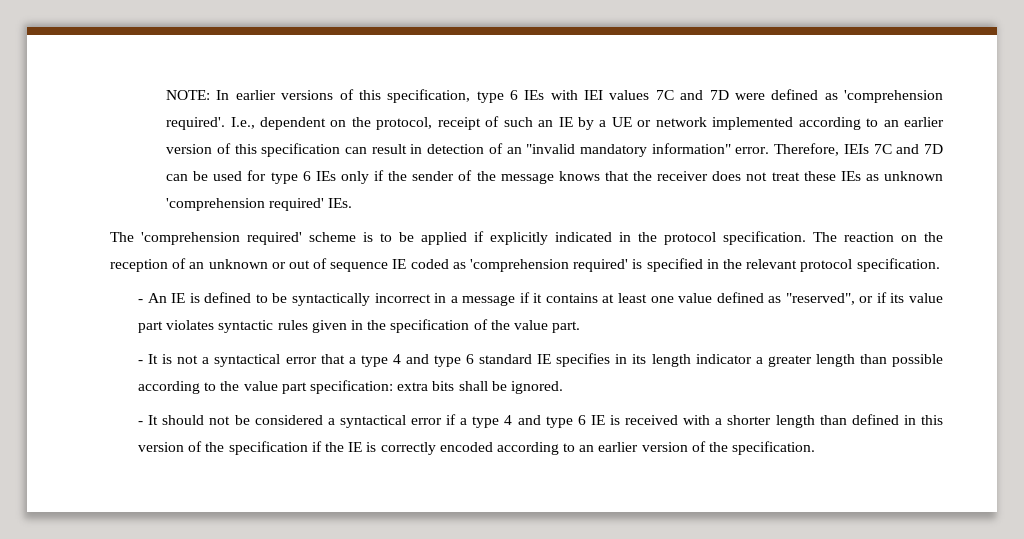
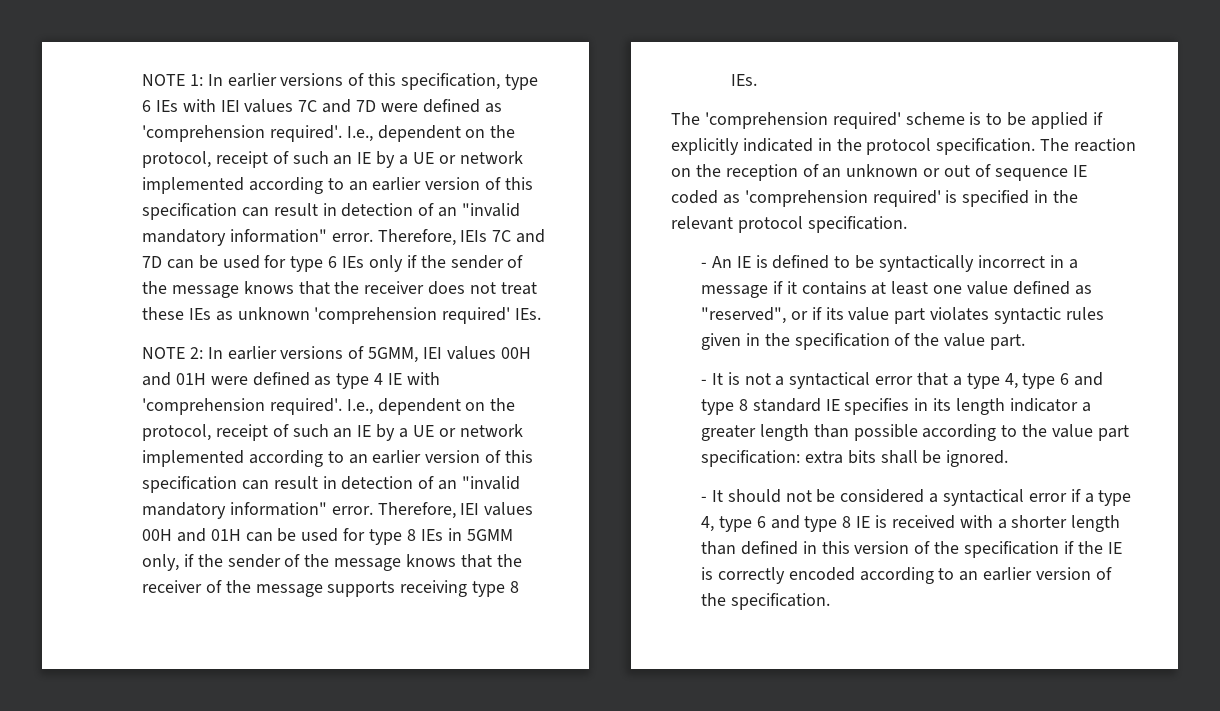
- NOTE: In earlier versions of this specification, type 6 IEs with IEI values 7C and 7D were defined as 'comprehension required'.
+ NOTE 1: In earlier versions of this specification, type 6 IEs with IEI values 7C and 7D were defined as 'comprehension required'.
+ NOTE 2: In earlier versions of 5GMM, IEI values 00H and 01H were defined as type 4 IE with 'comprehension required'. I.e., dependent on the protocol, receipt of such an IE by a UE or network implemented according to an earlier version of this specification can result in detection of an "invalid mandatory information" error. Therefore, IEI values 00H and 01H can be used for type 8 IEs in 5GMM only, if the sender of the message knows that the receiver of the message supports receiving type 8 IEs.
- - It is not a syntactical error that a type 4 and type 6 standard IE specifies in its length indicator a greater length than possible according to the value part specification: extra bits shall be ignored.
+ - It is not a syntactical error that a type 4, type 6 and type 8 standard IE specifies in its length indicator a greater length than possible according to the value part specification: extra bits shall be ignored.
- - It should not be considered a syntactical error if a type 4 and type 6 IE is received with a shorter length than defined in this version of the specification if the IE is correctly encoded according to an earlier version of the specification.
+ - It should not be considered a syntactical error if a type 4, type 6 and type 8 IE is received with a shorter length than defined in this version of the specification if the IE is correctly encoded according to an earlier version of the specification.

